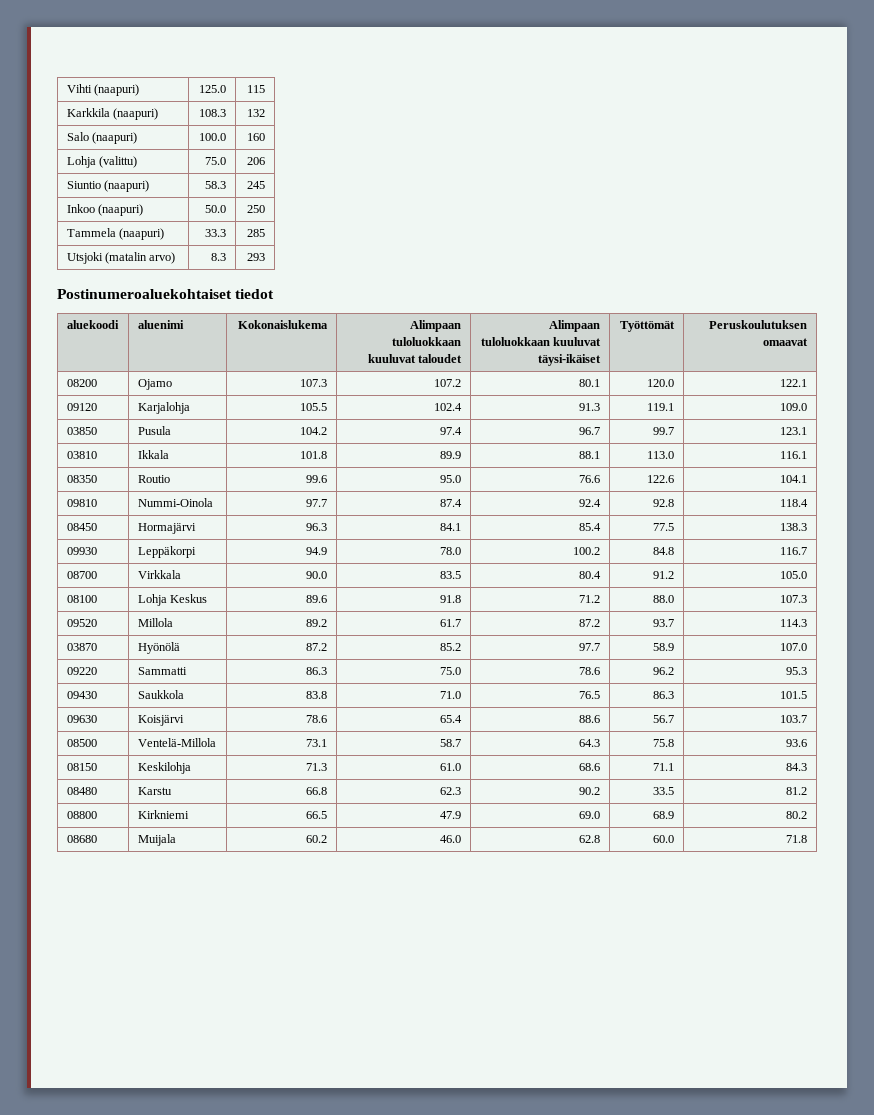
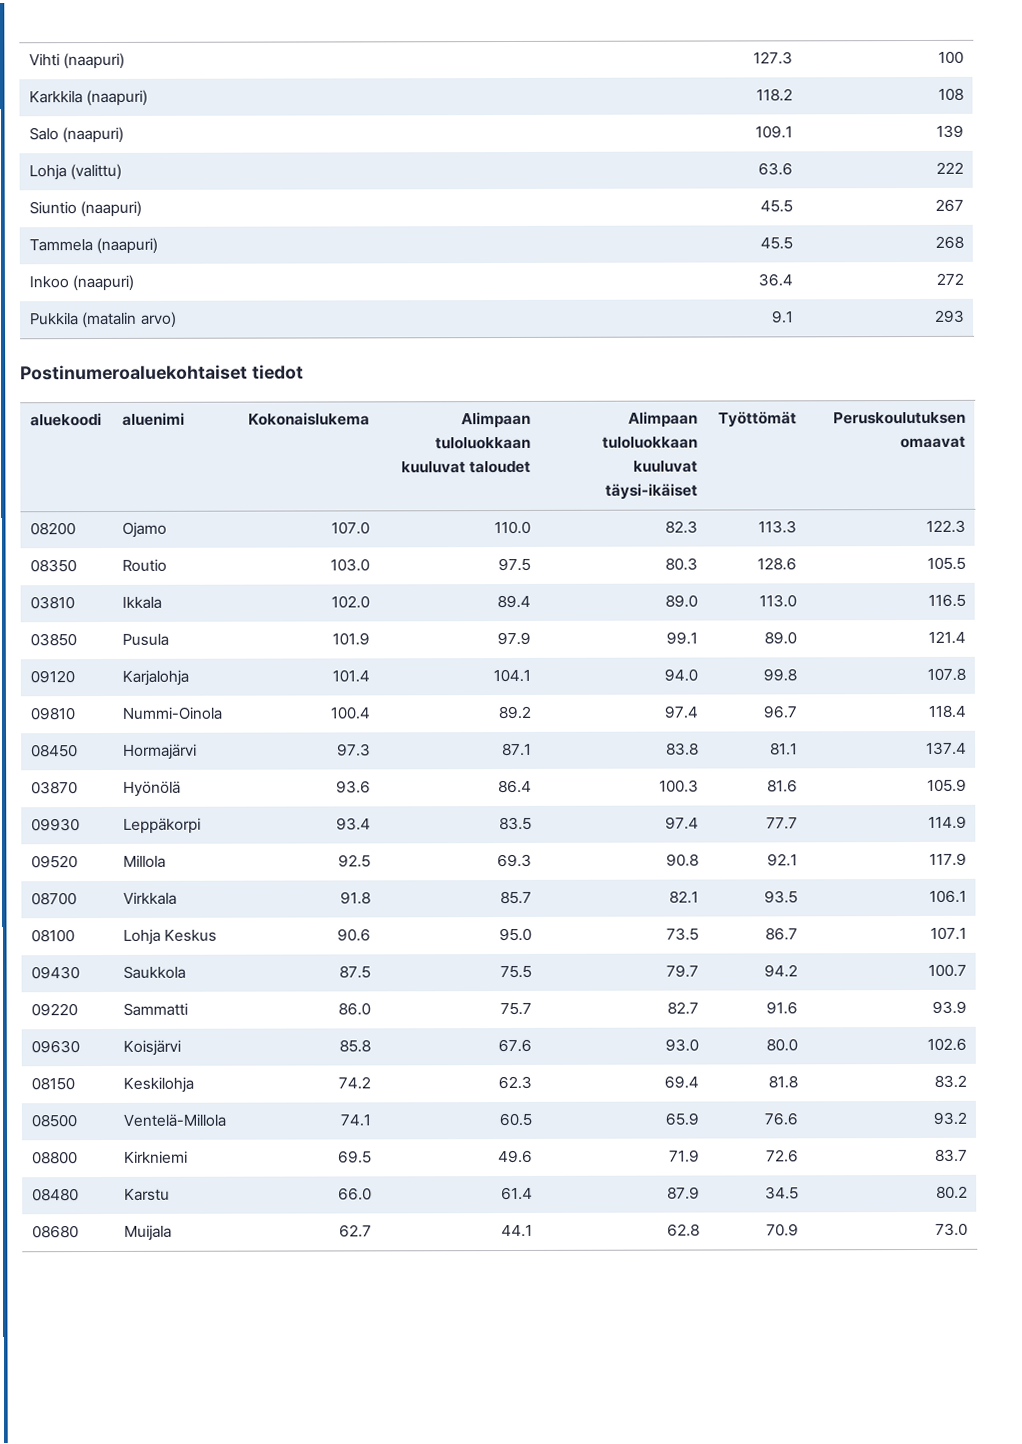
- Vihti (naapuri) | 125.0 | 115
+ Vihti (naapuri) | 127.3 | 100
- Karkkila (naapuri) | 108.3 | 132
+ Karkkila (naapuri) | 118.2 | 108
- Salo (naapuri) | 100.0 | 160
+ Salo (naapuri) | 109.1 | 139
- Lohja (valittu) | 75.0 | 206
+ Lohja (valittu) | 63.6 | 222
- Siuntio (naapuri) | 58.3 | 245
- Inkoo (naapuri) | 50.0 | 250
- Tammela (naapuri) | 33.3 | 285
- Utsjoki (matalin arvo) | 8.3 | 293
+ Siuntio (naapuri) | 45.5 | 267
+ Tammela (naapuri) | 45.5 | 268
+ Inkoo (naapuri) | 36.4 | 272
+ Pukkila (matalin arvo) | 9.1 | 293
- 08200 | Ojamo | 107.3 | 107.2 | 80.1 | 120.0 | 122.1
- 09120 | Karjalohja | 105.5 | 102.4 | 91.3 | 119.1 | 109.0
- 03850 | Pusula | 104.2 | 97.4 | 96.7 | 99.7 | 123.1
- 03810 | Ikkala | 101.8 | 89.9 | 88.1 | 113.0 | 116.1
- 08350 | Routio | 99.6 | 95.0 | 76.6 | 122.6 | 104.1
- 09810 | Nummi-Oinola | 97.7 | 87.4 | 92.4 | 92.8 | 118.4
- 08450 | Hormajärvi | 96.3 | 84.1 | 85.4 | 77.5 | 138.3
- 09930 | Leppäkorpi | 94.9 | 78.0 | 100.2 | 84.8 | 116.7
- 08700 | Virkkala | 90.0 | 83.5 | 80.4 | 91.2 | 105.0
- 08100 | Lohja Keskus | 89.6 | 91.8 | 71.2 | 88.0 | 107.3
- 09520 | Millola | 89.2 | 61.7 | 87.2 | 93.7 | 114.3
- 03870 | Hyönölä | 87.2 | 85.2 | 97.7 | 58.9 | 107.0
- 09220 | Sammatti | 86.3 | 75.0 | 78.6 | 96.2 | 95.3
- 09430 | Saukkola | 83.8 | 71.0 | 76.5 | 86.3 | 101.5
- 09630 | Koisjärvi | 78.6 | 65.4 | 88.6 | 56.7 | 103.7
- 08500 | Ventelä-Millola | 73.1 | 58.7 | 64.3 | 75.8 | 93.6
- 08150 | Keskilohja | 71.3 | 61.0 | 68.6 | 71.1 | 84.3
- 08480 | Karstu | 66.8 | 62.3 | 90.2 | 33.5 | 81.2
- 08800 | Kirkniemi | 66.5 | 47.9 | 69.0 | 68.9 | 80.2
+ 08200 | Ojamo | 107.0 | 110.0 | 82.3 | 113.3 | 122.3
+ 08350 | Routio | 103.0 | 97.5 | 80.3 | 128.6 | 105.5
+ 03810 | Ikkala | 102.0 | 89.4 | 89.0 | 113.0 | 116.5
+ 03850 | Pusula | 101.9 | 97.9 | 99.1 | 89.0 | 121.4
+ 09120 | Karjalohja | 101.4 | 104.1 | 94.0 | 99.8 | 107.8
+ 09810 | Nummi-Oinola | 100.4 | 89.2 | 97.4 | 96.7 | 118.4
+ 08450 | Hormajärvi | 97.3 | 87.1 | 83.8 | 81.1 | 137.4
+ 03870 | Hyönölä | 93.6 | 86.4 | 100.3 | 81.6 | 105.9
+ 09930 | Leppäkorpi | 93.4 | 83.5 | 97.4 | 77.7 | 114.9
+ 09520 | Millola | 92.5 | 69.3 | 90.8 | 92.1 | 117.9
+ 08700 | Virkkala | 91.8 | 85.7 | 82.1 | 93.5 | 106.1
+ 08100 | Lohja Keskus | 90.6 | 95.0 | 73.5 | 86.7 | 107.1
+ 09430 | Saukkola | 87.5 | 75.5 | 79.7 | 94.2 | 100.7
+ 09220 | Sammatti | 86.0 | 75.7 | 82.7 | 91.6 | 93.9
+ 09630 | Koisjärvi | 85.8 | 67.6 | 93.0 | 80.0 | 102.6
+ 08150 | Keskilohja | 74.2 | 62.3 | 69.4 | 81.8 | 83.2
+ 08500 | Ventelä-Millola | 74.1 | 60.5 | 65.9 | 76.6 | 93.2
+ 08800 | Kirkniemi | 69.5 | 49.6 | 71.9 | 72.6 | 83.7
+ 08480 | Karstu | 66.0 | 61.4 | 87.9 | 34.5 | 80.2
- 08680 | Muijala | 60.2 | 46.0 | 62.8 | 60.0 | 71.8
+ 08680 | Muijala | 62.7 | 44.1 | 62.8 | 70.9 | 73.0

